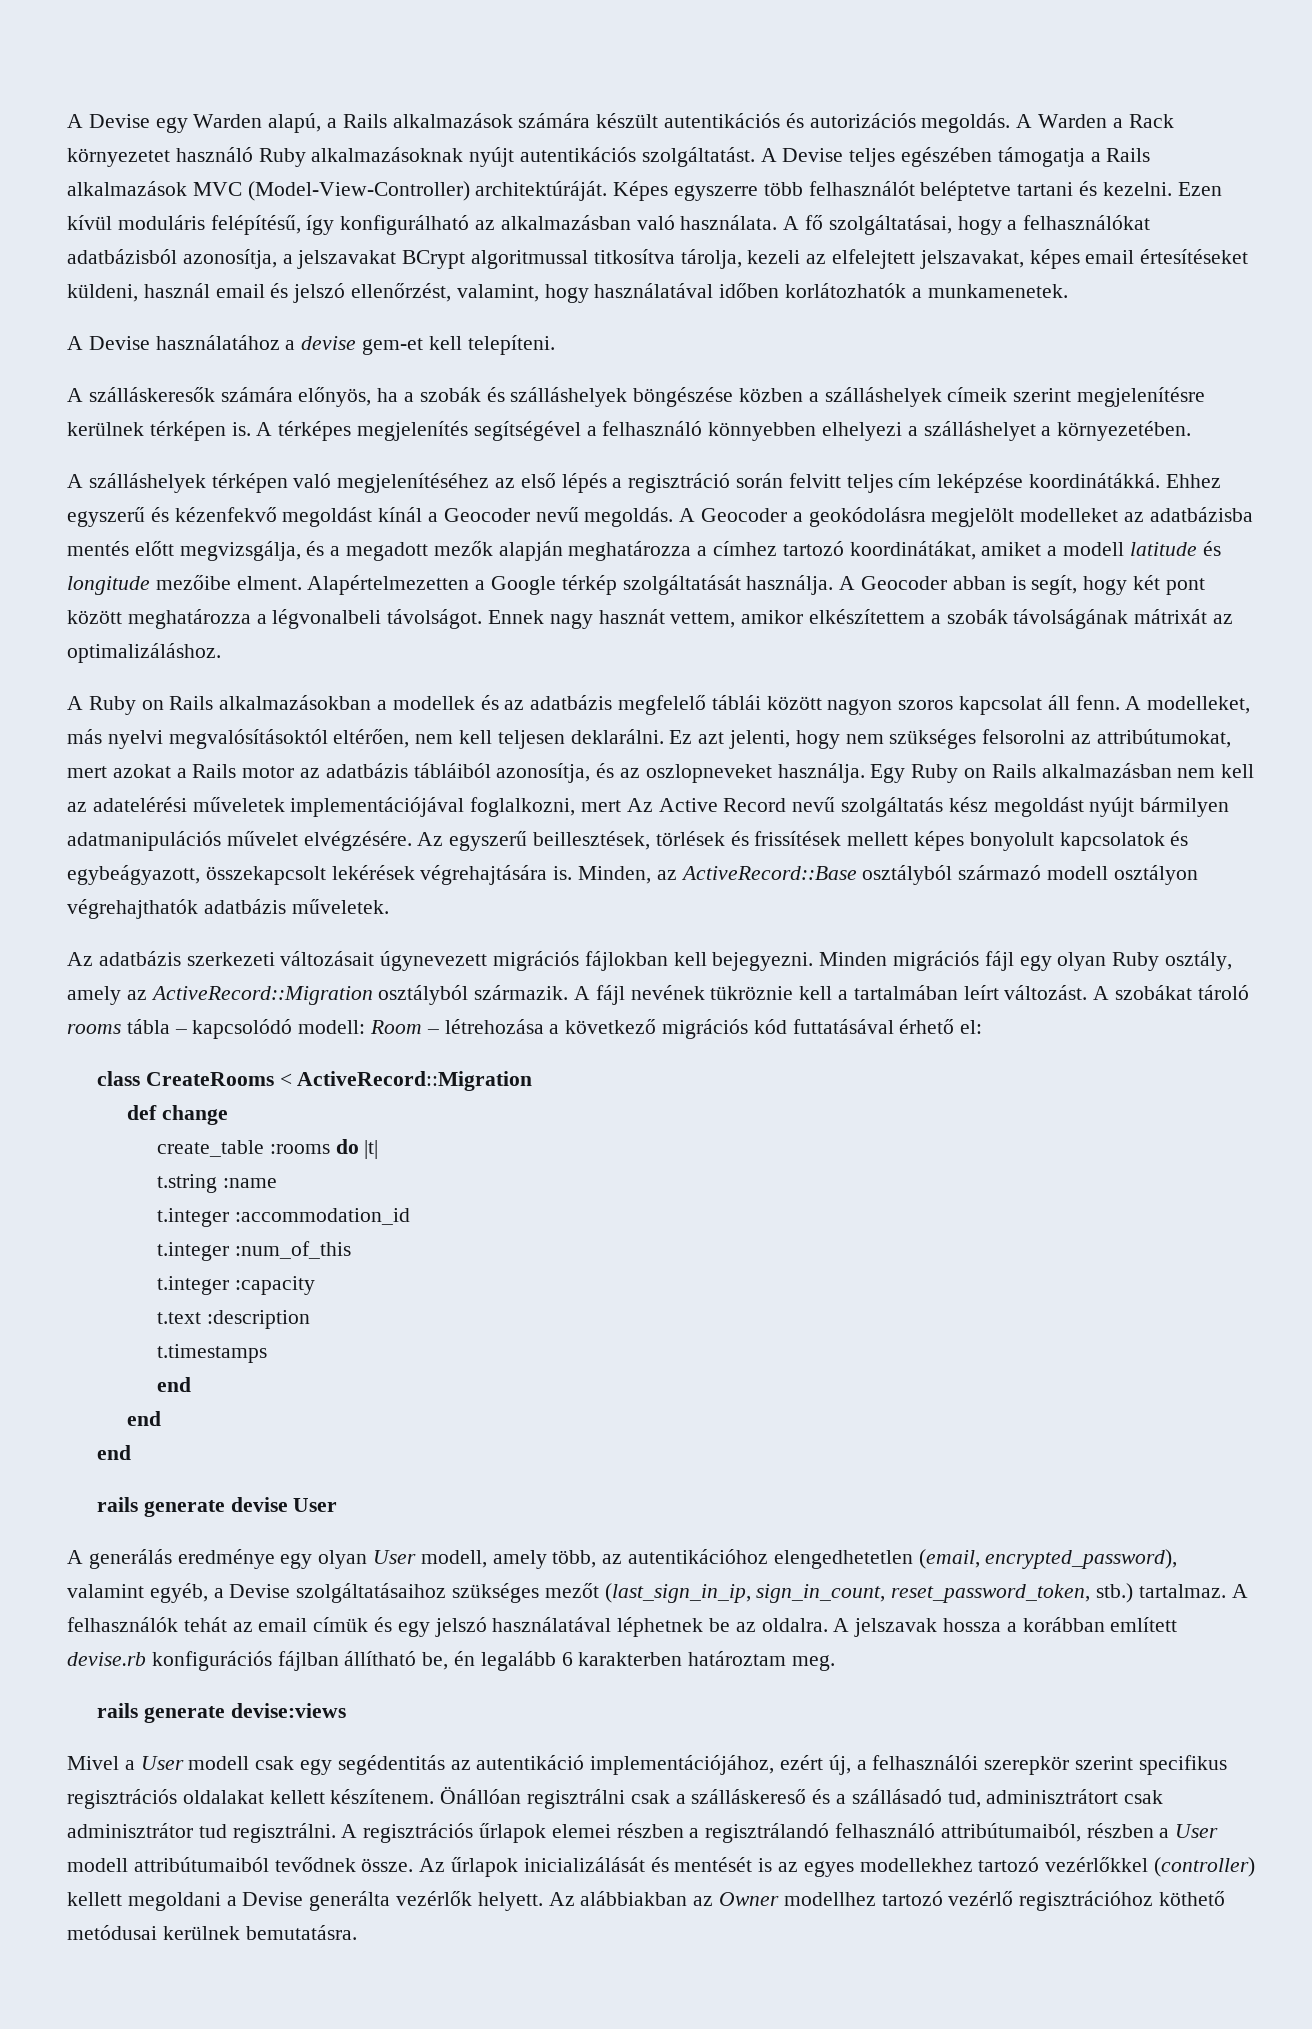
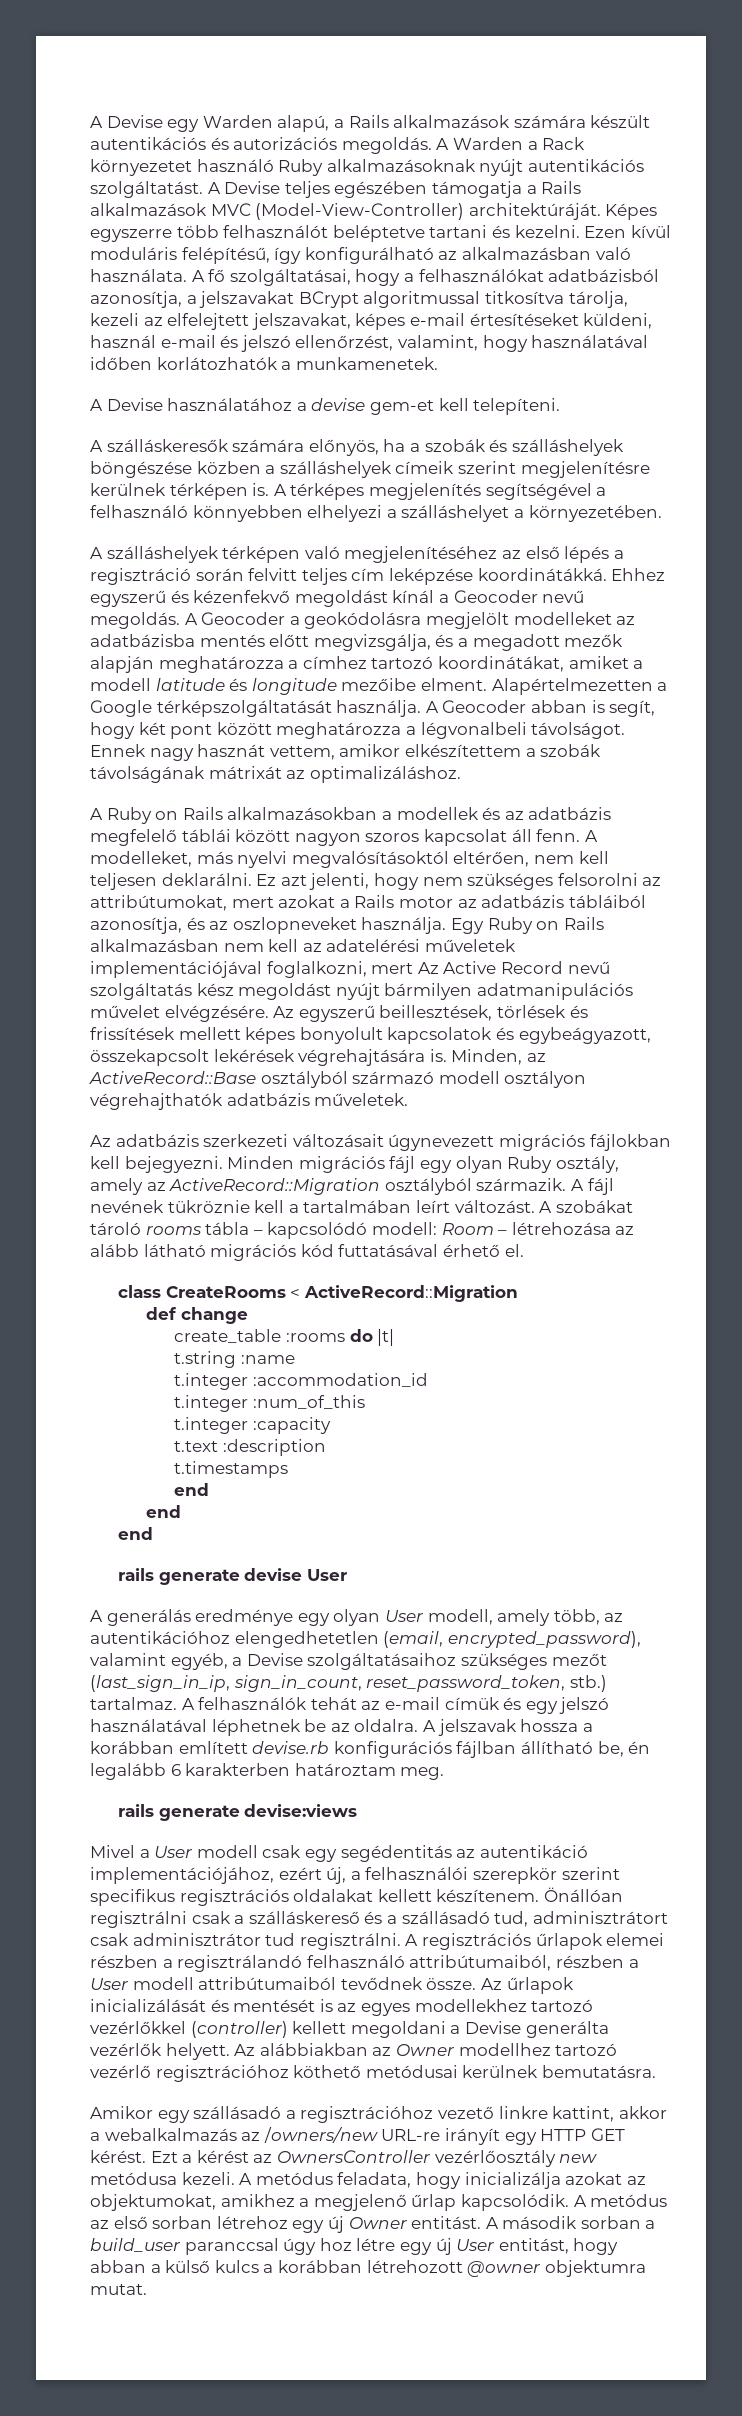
- A fő szolgáltatásai, hogy a felhasználókat adatbázisból azonosítja, a jelszavakat BCrypt algoritmussal titkosítva tárolja, kezeli az elfelejtett jelszavakat, képes email értesítéseket küldeni, használ email és jelszó ellenőrzést, valamint, hogy használatával időben korlátozhatók a munkamenetek.
+ A fő szolgáltatásai, hogy a felhasználókat adatbázisból azonosítja, a jelszavakat BCrypt algoritmussal titkosítva tárolja, kezeli az elfelejtett jelszavakat, képes e-mail értesítéseket küldeni, használ e-mail és jelszó ellenőrzést, valamint, hogy használatával időben korlátozhatók a munkamenetek.
- Alapértelmezetten a Google térkép szolgáltatását használja.
+ Alapértelmezetten a Google térképszolgáltatását használja.
- A szobákat tároló rooms tábla – kapcsolódó modell: Room – létrehozása a következő migrációs kód futtatásával érhető el:
+ A szobákat tároló rooms tábla – kapcsolódó modell: Room – létrehozása az alább látható migrációs kód futtatásával érhető el.
- A felhasználók tehát az email címük és egy jelszó használatával léphetnek be az oldalra.
+ A felhasználók tehát az e-mail címük és egy jelszó használatával léphetnek be az oldalra.
+ Amikor egy szállásadó a regisztrációhoz vezető linkre kattint, akkor a webalkalmazás az /owners/new URL-re irányít egy HTTP GET kérést. Ezt a kérést az OwnersController vezérlőosztály new metódusa kezeli. A metódus feladata, hogy inicializálja azokat az objektumokat, amikhez a megjelenő űrlap kapcsolódik. A metódus az első sorban létrehoz egy új Owner entitást. A második sorban a build_user paranccsal úgy hoz létre egy új User entitást, hogy abban a külső kulcs a korábban létrehozott @owner objektumra mutat.

